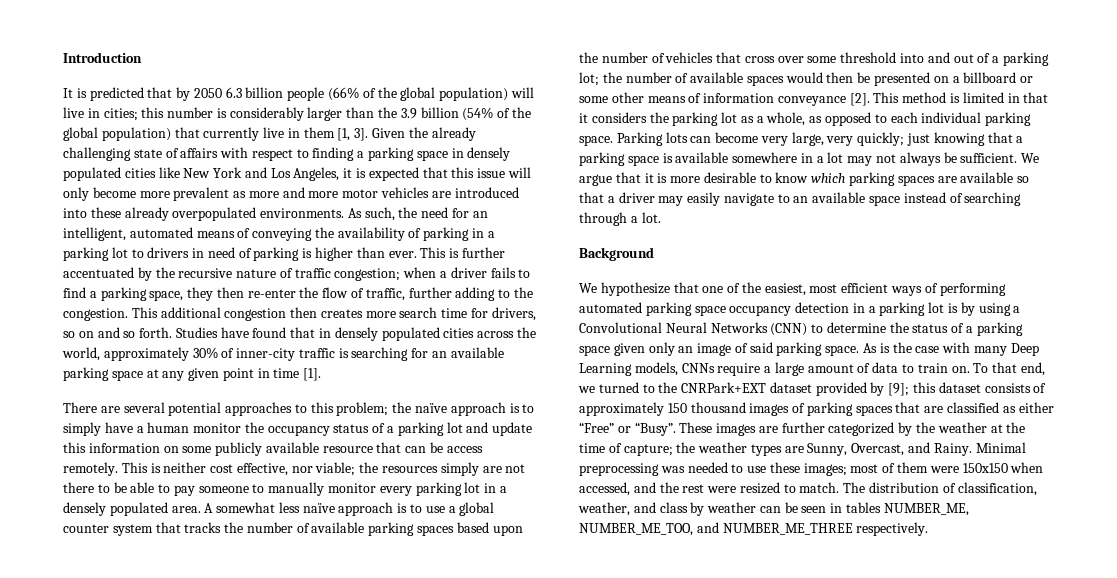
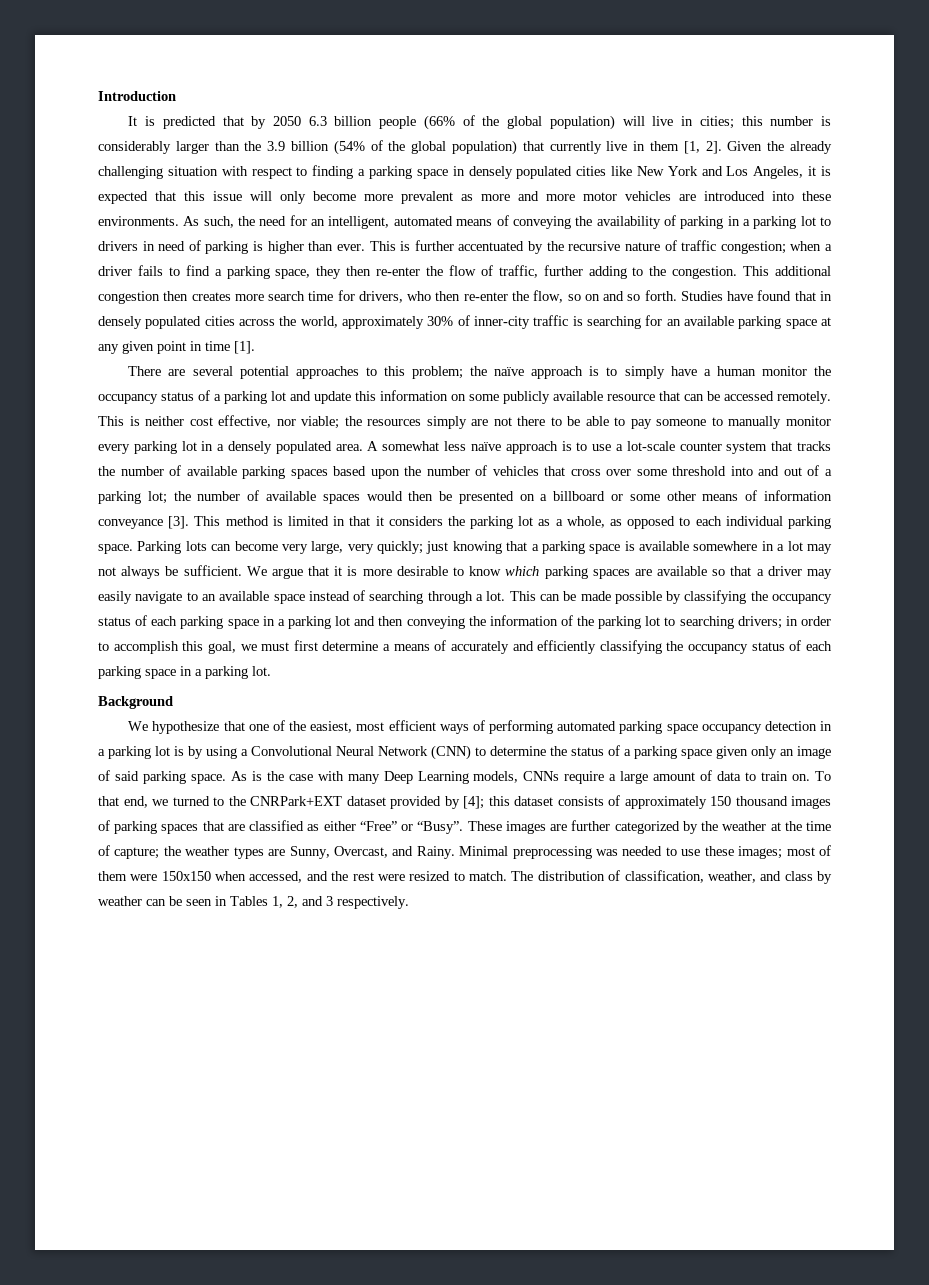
- It is predicted that by 2050 6.3 billion people (66% of the global population) will live in cities; this number is considerably larger than the 3.9 billion (54% of the global population) that currently live in them [1, 3].
+ It is predicted that by 2050 6.3 billion people (66% of the global population) will live in cities; this number is considerably larger than the 3.9 billion (54% of the global population) that currently live in them [1, 2].
- Given the already challenging state of affairs with respect to finding a parking space in densely populated cities like New York and Los Angeles, it is expected that this issue will only become more prevalent as more and more motor vehicles are introduced into these already overpopulated environments.
+ Given the already challenging situation with respect to finding a parking space in densely populated cities like New York and Los Angeles, it is expected that this issue will only become more prevalent as more and more motor vehicles are introduced into these environments.
- This additional congestion then creates more search time for drivers, so on and so forth.
+ This additional congestion then creates more search time for drivers, who then re-enter the flow, so on and so forth.
- There are several potential approaches to this problem; the naïve approach is to simply have a human monitor the occupancy status of a parking lot and update this information on some publicly available resource that can be access remotely.
+ There are several potential approaches to this problem; the naïve approach is to simply have a human monitor the occupancy status of a parking lot and update this information on some publicly available resource that can be accessed remotely.
- A somewhat less naïve approach is to use a global counter system that tracks the number of available parking spaces based upon the number of vehicles that cross over some threshold into and out of a parking lot; the number of available spaces would then be presented on a billboard or some other means of information conveyance [2].
+ A somewhat less naïve approach is to use a lot-scale counter system that tracks the number of available parking spaces based upon the number of vehicles that cross over some threshold into and out of a parking lot; the number of available spaces would then be presented on a billboard or some other means of information conveyance [3].
+ This can be made possible by classifying the occupancy status of each parking space in a parking lot and then conveying the information of the parking lot to searching drivers; in order to accomplish this goal, we must first determine a means of accurately and efficiently classifying the occupancy status of each parking space in a parking lot.
- We hypothesize that one of the easiest, most efficient ways of performing automated parking space occupancy detection in a parking lot is by using a Convolutional Neural Networks (CNN) to determine the status of a parking space given only an image of said parking space.
+ We hypothesize that one of the easiest, most efficient ways of performing automated parking space occupancy detection in a parking lot is by using a Convolutional Neural Network (CNN) to determine the status of a parking space given only an image of said parking space.
- To that end, we turned to the CNRPark+EXT dataset provided by [9]; this dataset consists of approximately 150 thousand images of parking spaces that are classified as either “Free” or “Busy”.
+ To that end, we turned to the CNRPark+EXT dataset provided by [4]; this dataset consists of approximately 150 thousand images of parking spaces that are classified as either “Free” or “Busy”.
- The distribution of classification, weather, and class by weather can be seen in tables NUMBER_ME, NUMBER_ME_TOO, and NUMBER_ME_THREE respectively.
+ The distribution of classification, weather, and class by weather can be seen in Tables 1, 2, and 3 respectively.

